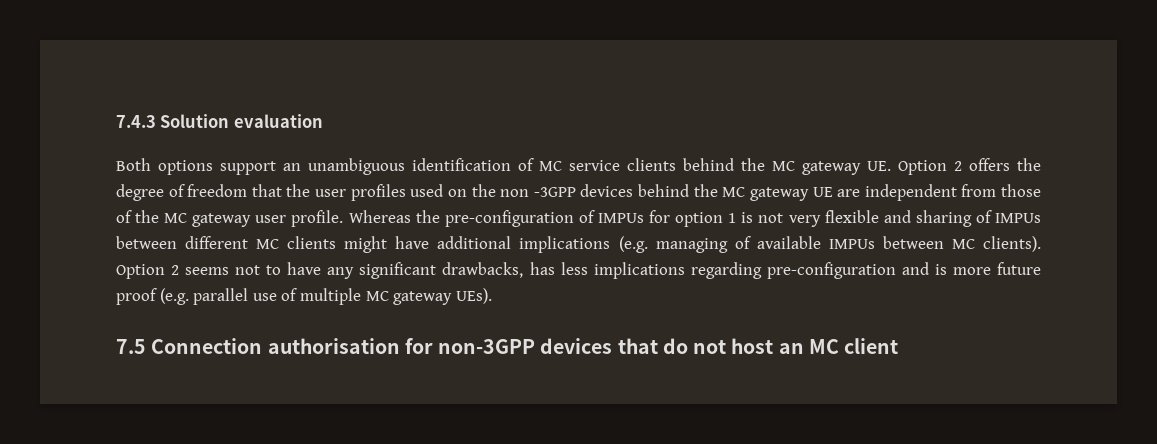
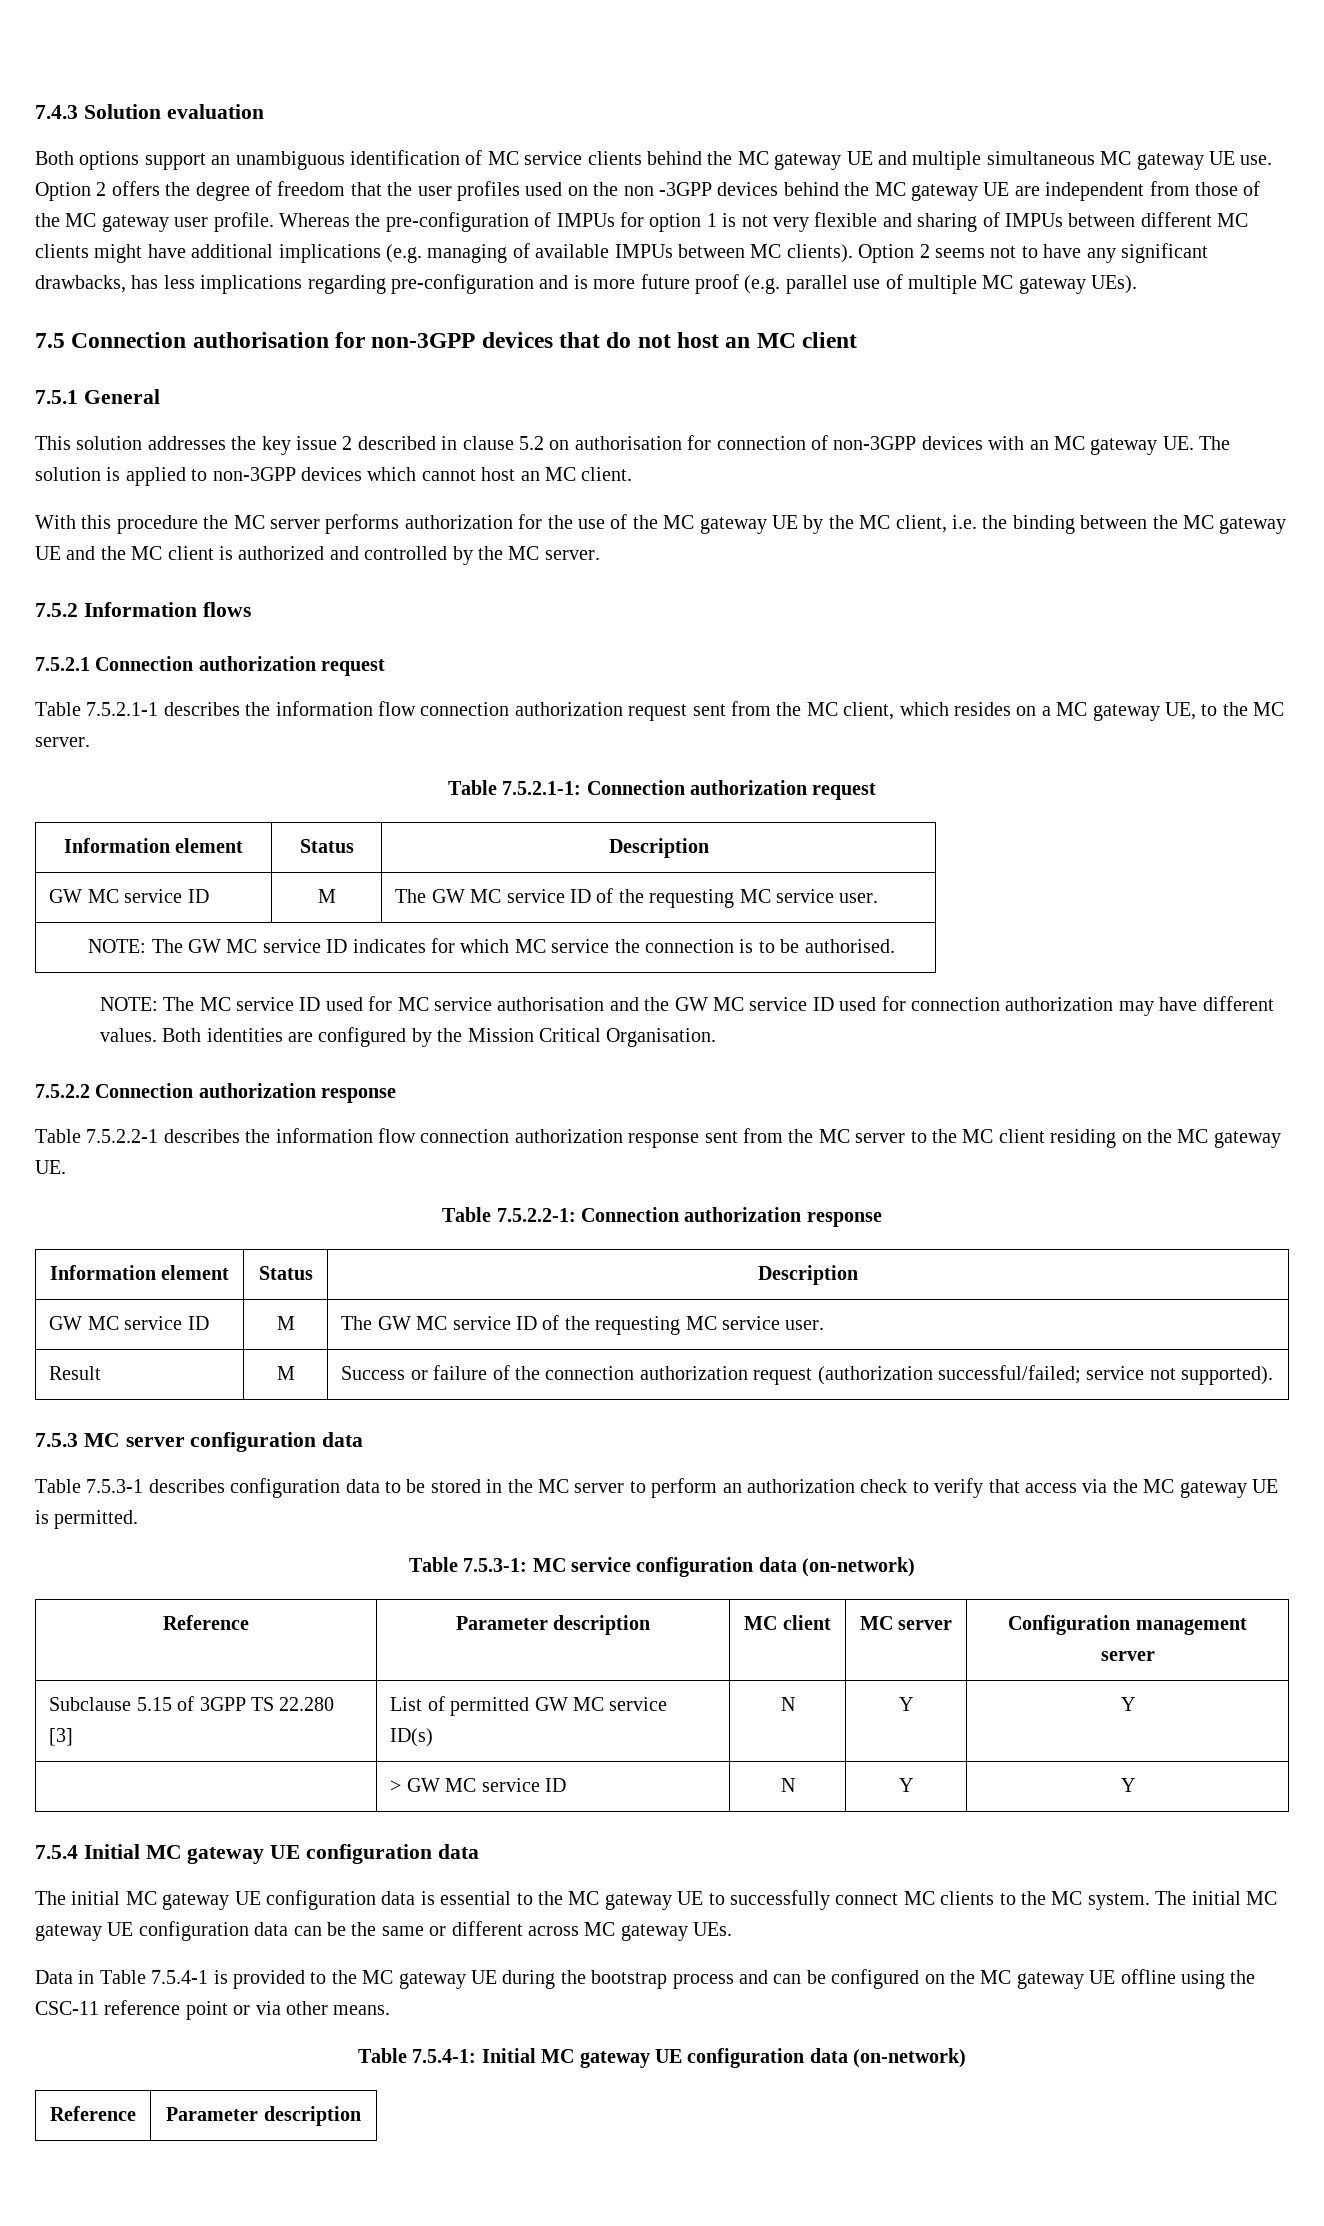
- Both options support an unambiguous identification of MC service clients behind the MC gateway UE. Option 2 offers the degree of freedom that the user profiles used on the non -3GPP devices behind the MC gateway UE are independent from those of the MC gateway user profile.
+ Both options support an unambiguous identification of MC service clients behind the MC gateway UE and multiple simultaneous MC gateway UE use. Option 2 offers the degree of freedom that the user profiles used on the non -3GPP devices behind the MC gateway UE are independent from those of the MC gateway user profile.
+ 7.5.1 General
+ This solution addresses the key issue 2 described in clause 5.2 on authorisation for connection of non-3GPP devices with an MC gateway UE. The solution is applied to non-3GPP devices which cannot host an MC client.
+ With this procedure the MC server performs authorization for the use of the MC gateway UE by the MC client, i.e. the binding between the MC gateway UE and the MC client is authorized and controlled by the MC server.
+ 7.5.2 Information flows
+ 7.5.2.1 Connection authorization request
+ Table 7.5.2.1-1 describes the information flow connection authorization request sent from the MC client, which resides on a MC gateway UE, to the MC server.
+ Table 7.5.2.1-1: Connection authorization request
+ Information element | Status | Description
+ GW MC service ID | M | The GW MC service ID of the requesting MC service user.
+ NOTE: The GW MC service ID indicates for which MC service the connection is to be authorised.
+ NOTE: The MC service ID used for MC service authorisation and the GW MC service ID used for connection authorization may have different values. Both identities are configured by the Mission Critical Organisation.
+ 7.5.2.2 Connection authorization response
+ Table 7.5.2.2-1 describes the information flow connection authorization response sent from the MC server to the MC client residing on the MC gateway UE.
+ Table 7.5.2.2-1: Connection authorization response
+ Information element | Status | Description
+ GW MC service ID | M | The GW MC service ID of the requesting MC service user.
+ Result | M | Success or failure of the connection authorization request (authorization successful/failed; service not supported).
+ 7.5.3 MC server configuration data
+ Table 7.5.3-1 describes configuration data to be stored in the MC server to perform an authorization check to verify that access via the MC gateway UE is permitted.
+ Table 7.5.3-1: MC service configuration data (on-network)
+ Reference | Parameter description | MC client | MC server | Configuration management server
+ Subclause 5.15 of 3GPP TS 22.280 [3] | List of permitted GW MC service ID(s) | N | Y | Y
+ | > GW MC service ID | N | Y | Y
+ 7.5.4 Initial MC gateway UE configuration data
+ The initial MC gateway UE configuration data is essential to the MC gateway UE to successfully connect MC clients to the MC system. The initial MC gateway UE configuration data can be the same or different across MC gateway UEs.
+ Data in Table 7.5.4-1 is provided to the MC gateway UE during the bootstrap process and can be configured on the MC gateway UE offline using the CSC-11 reference point or via other means.
+ Table 7.5.4-1: Initial MC gateway UE configuration data (on-network)
+ Reference | Parameter description

